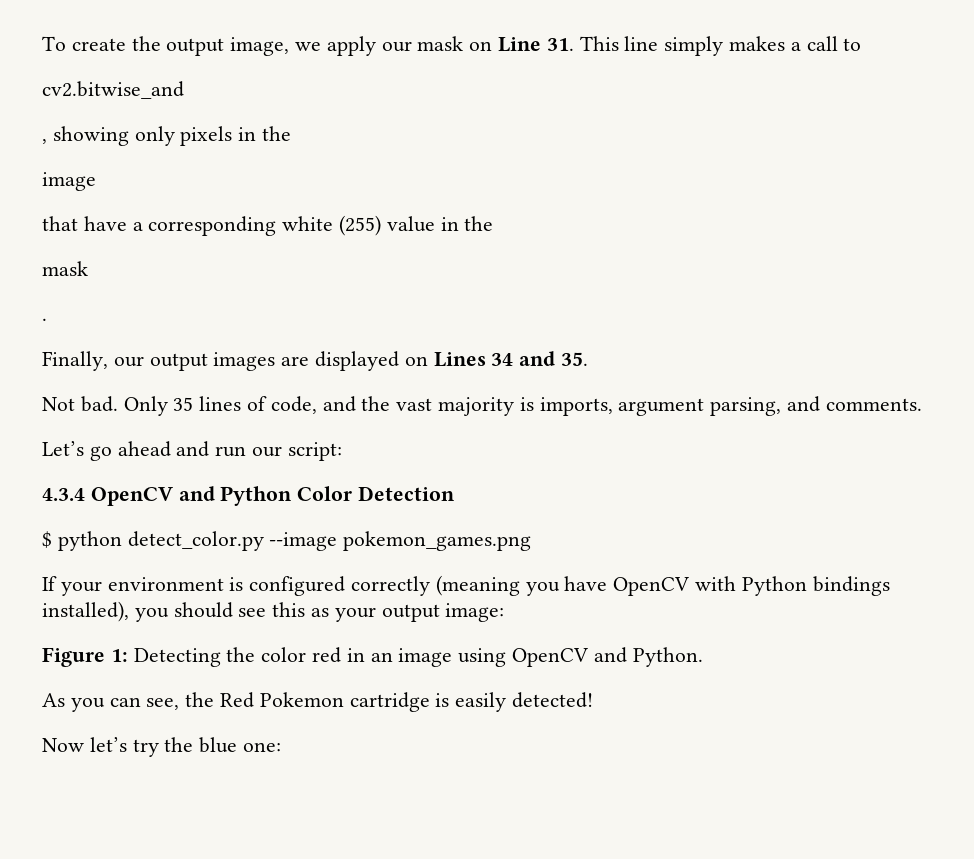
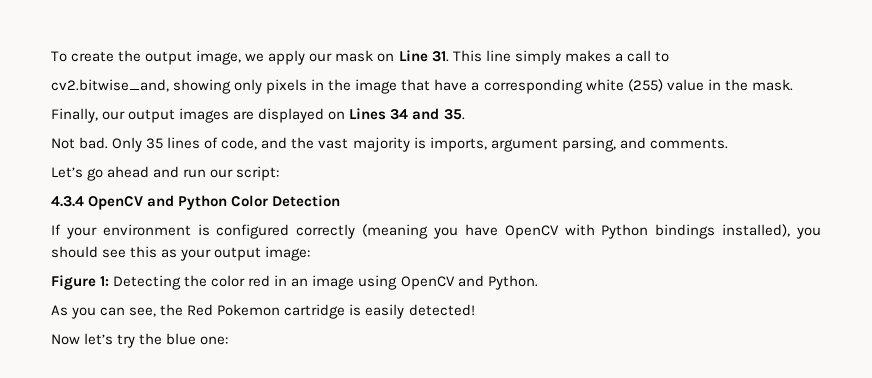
- cv2.bitwise_and
- , showing only pixels in the
- image
- that have a corresponding white (255) value in the
- mask
- .
+ cv2.bitwise_and, showing only pixels in the image that have a corresponding white (255) value in the mask.
- $ python detect_color.py --image pokemon_games.png

